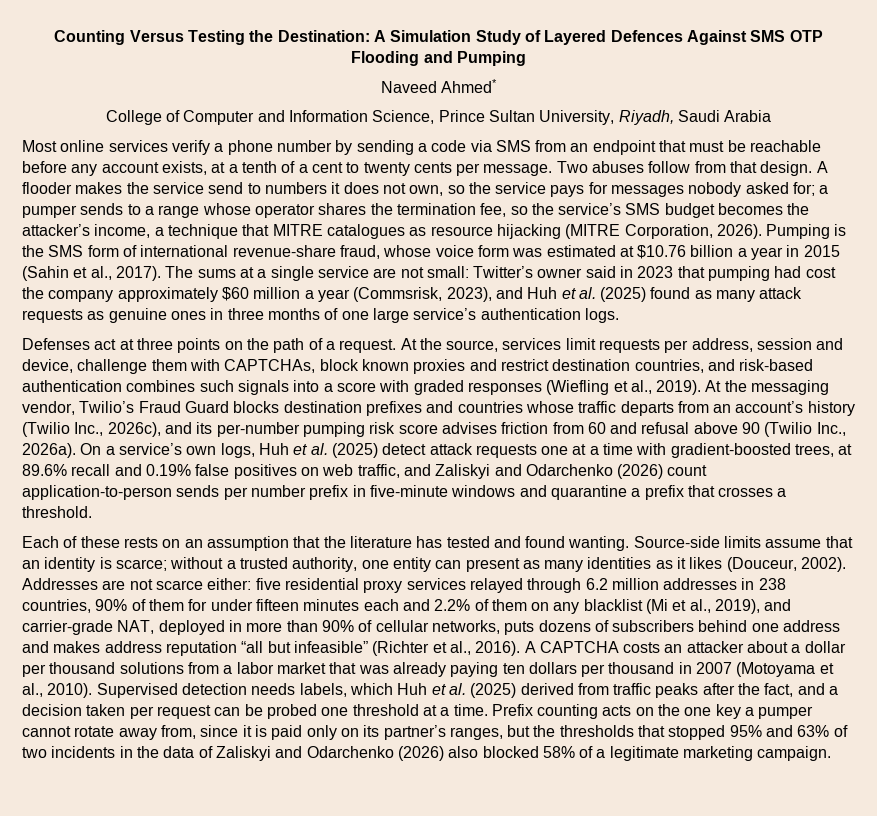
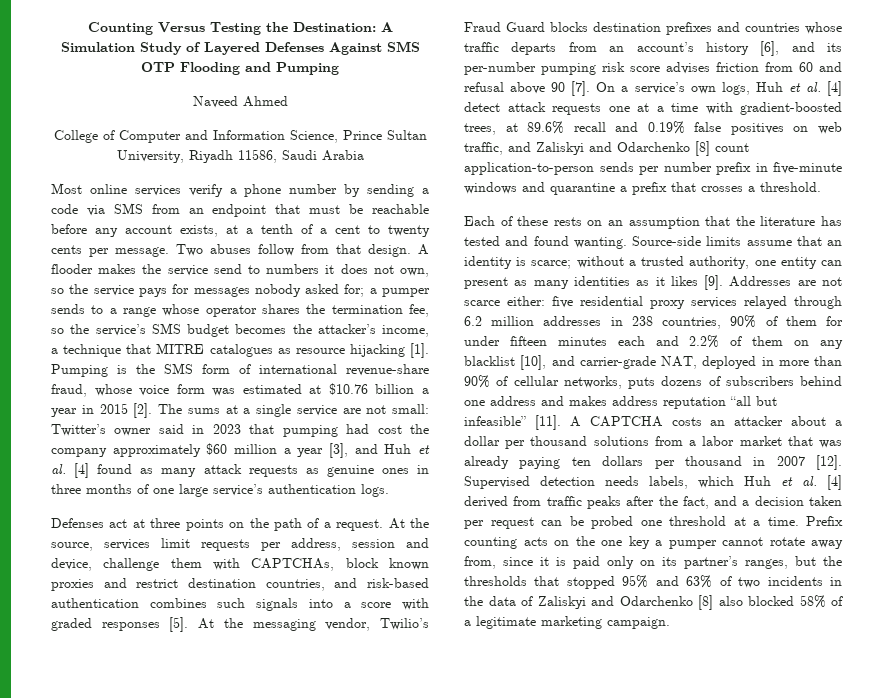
- Counting Versus Testing the Destination: A Simulation Study of Layered Defences Against SMS OTP Flooding and Pumping
+ Counting Versus Testing the Destination: A Simulation Study of Layered Defenses Against SMS OTP Flooding and Pumping
- Naveed Ahmed*
+ Naveed Ahmed
- College of Computer and Information Science, Prince Sultan University, Riyadh, Saudi Arabia
+ College of Computer and Information Science, Prince Sultan University, Riyadh 11586, Saudi Arabia
- A flooder makes the service send to numbers it does not own, so the service pays for messages nobody asked for; a pumper sends to a range whose operator shares the termination fee, so the service’s SMS budget becomes the attacker’s income, a technique that MITRE catalogues as resource hijacking (MITRE Corporation, 2026).
+ A flooder makes the service send to numbers it does not own, so the service pays for messages nobody asked for; a pumper sends to a range whose operator shares the termination fee, so the service’s SMS budget becomes the attacker’s income, a technique that MITRE catalogues as resource hijacking [1].
- Pumping is the SMS form of international revenue-share fraud, whose voice form was estimated at $10.76 billion a year in 2015 (Sahin et al., 2017).
+ Pumping is the SMS form of international revenue-share fraud, whose voice form was estimated at $10.76 billion a year in 2015 [2].
- The sums at a single service are not small: Twitter’s owner said in 2023 that pumping had cost the company approximately $60 million a year (Commsrisk, 2023), and Huh et al. (2025) found as many attack requests as genuine ones in three months of one large service’s authentication logs.
+ The sums at a single service are not small: Twitter’s owner said in 2023 that pumping had cost the company approximately $60 million a year [3], and Huh et al. [4] found as many attack requests as genuine ones in three months of one large service’s authentication logs.
- At the source, services limit requests per address, session and device, challenge them with CAPTCHAs, block known proxies and restrict destination countries, and risk-based authentication combines such signals into a score with graded responses (Wiefling et al., 2019).
+ At the source, services limit requests per address, session and device, challenge them with CAPTCHAs, block known proxies and restrict destination countries, and risk-based authentication combines such signals into a score with graded responses [5].
- At the messaging vendor, Twilio’s Fraud Guard blocks destination prefixes and countries whose traffic departs from an account’s history (Twilio Inc., 2026c), and its per-number pumping risk score advises friction from 60 and refusal above 90 (Twilio Inc., 2026a).
+ At the messaging vendor, Twilio’s Fraud Guard blocks destination prefixes and countries whose traffic departs from an account’s history [6], and its per-number pumping risk score advises friction from 60 and refusal above 90 [7].
- On a service’s own logs, Huh et al. (2025) detect attack requests one at a time with gradient-boosted trees, at 89.6% recall and 0.19% false positives on web traffic, and Zaliskyi and Odarchenko (2026) count application-to-person sends per number prefix in five-minute windows and quarantine a prefix that crosses a threshold.
+ On a service’s own logs, Huh et al. [4] detect attack requests one at a time with gradient-boosted trees, at 89.6% recall and 0.19% false positives on web traffic, and Zaliskyi and Odarchenko [8] count application-to-person sends per number prefix in five-minute windows and quarantine a prefix that crosses a threshold.
- Source-side limits assume that an identity is scarce; without a trusted authority, one entity can present as many identities as it likes (Douceur, 2002).
+ Source-side limits assume that an identity is scarce; without a trusted authority, one entity can present as many identities as it likes [9].
- Addresses are not scarce either: five residential proxy services relayed through 6.2 million addresses in 238 countries, 90% of them for under fifteen minutes each and 2.2% of them on any blacklist (Mi et al., 2019), and carrier-grade NAT, deployed in more than 90% of cellular networks, puts dozens of subscribers behind one address and makes address reputation “all but infeasible” (Richter et al., 2016).
+ Addresses are not scarce either: five residential proxy services relayed through 6.2 million addresses in 238 countries, 90% of them for under fifteen minutes each and 2.2% of them on any blacklist [10], and carrier-grade NAT, deployed in more than 90% of cellular networks, puts dozens of subscribers behind one address and makes address reputation “all but infeasible” [11].
- A CAPTCHA costs an attacker about a dollar per thousand solutions from a labor market that was already paying ten dollars per thousand in 2007 (Motoyama et al., 2010).
+ A CAPTCHA costs an attacker about a dollar per thousand solutions from a labor market that was already paying ten dollars per thousand in 2007 [12].
- Supervised detection needs labels, which Huh et al. (2025) derived from traffic peaks after the fact, and a decision taken per request can be probed one threshold at a time.
+ Supervised detection needs labels, which Huh et al. [4] derived from traffic peaks after the fact, and a decision taken per request can be probed one threshold at a time.
- Prefix counting acts on the one key a pumper cannot rotate away from, since it is paid only on its partner’s ranges, but the thresholds that stopped 95% and 63% of two incidents in the data of Zaliskyi and Odarchenko (2026) also blocked 58% of a legitimate marketing campaign.
+ Prefix counting acts on the one key a pumper cannot rotate away from, since it is paid only on its partner’s ranges, but the thresholds that stopped 95% and 63% of two incidents in the data of Zaliskyi and Odarchenko [8] also blocked 58% of a legitimate marketing campaign.

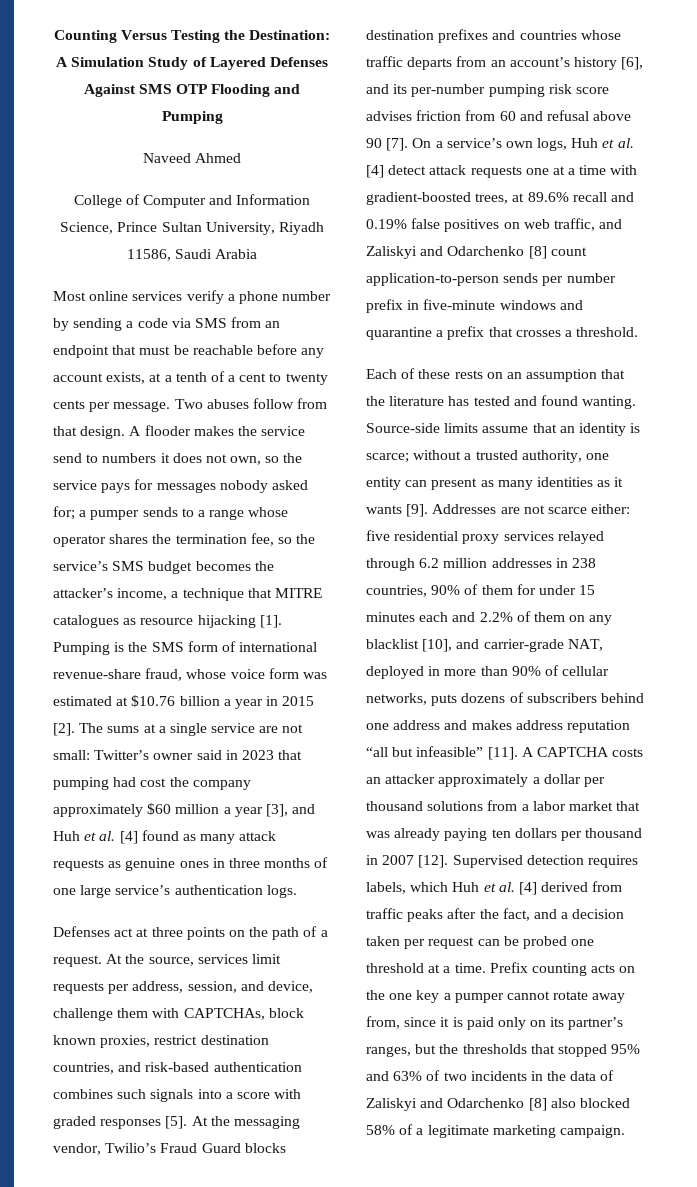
- At the source, services limit requests per address, session and device, challenge them with CAPTCHAs, block known proxies and restrict destination countries, and risk-based authentication combines such signals into a score with graded responses [5].
+ At the source, services limit requests per address, session, and device, challenge them with CAPTCHAs, block known proxies, restrict destination countries, and risk-based authentication combines such signals into a score with graded responses [5].
- Source-side limits assume that an identity is scarce; without a trusted authority, one entity can present as many identities as it likes [9].
+ Source-side limits assume that an identity is scarce; without a trusted authority, one entity can present as many identities as it wants [9].
- Addresses are not scarce either: five residential proxy services relayed through 6.2 million addresses in 238 countries, 90% of them for under fifteen minutes each and 2.2% of them on any blacklist [10], and carrier-grade NAT, deployed in more than 90% of cellular networks, puts dozens of subscribers behind one address and makes address reputation “all but infeasible” [11].
+ Addresses are not scarce either: five residential proxy services relayed through 6.2 million addresses in 238 countries, 90% of them for under 15 minutes each and 2.2% of them on any blacklist [10], and carrier-grade NAT, deployed in more than 90% of cellular networks, puts dozens of subscribers behind one address and makes address reputation “all but infeasible” [11].
- A CAPTCHA costs an attacker about a dollar per thousand solutions from a labor market that was already paying ten dollars per thousand in 2007 [12].
+ A CAPTCHA costs an attacker approximately a dollar per thousand solutions from a labor market that was already paying ten dollars per thousand in 2007 [12].
- Supervised detection needs labels, which Huh et al. [4] derived from traffic peaks after the fact, and a decision taken per request can be probed one threshold at a time.
+ Supervised detection requires labels, which Huh et al. [4] derived from traffic peaks after the fact, and a decision taken per request can be probed one threshold at a time.

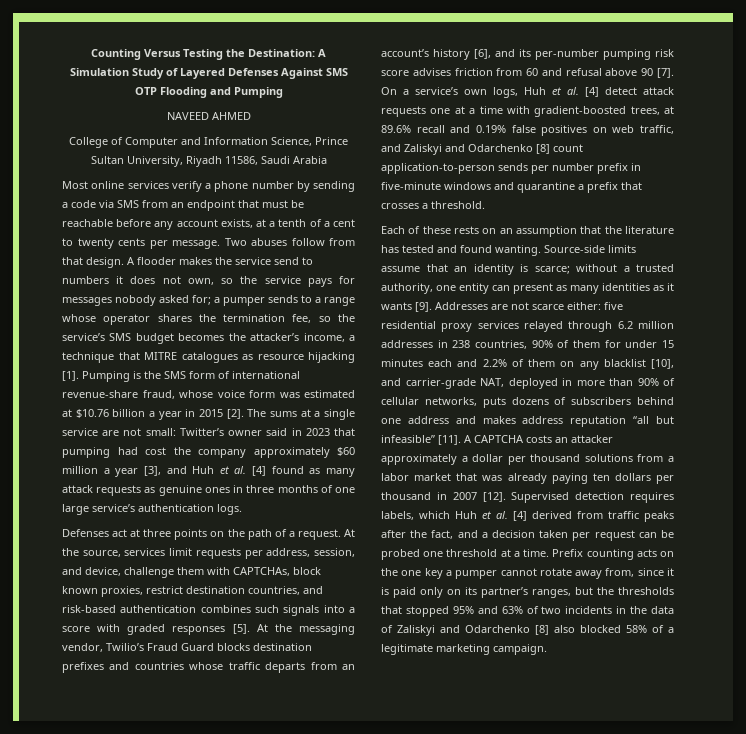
- Naveed Ahmed
+ NAVEED AHMED

